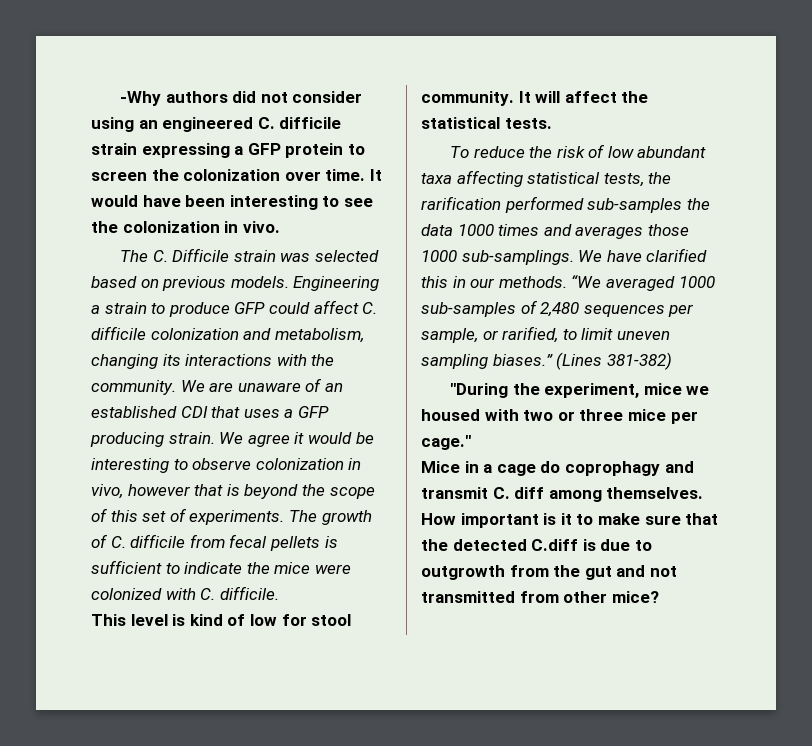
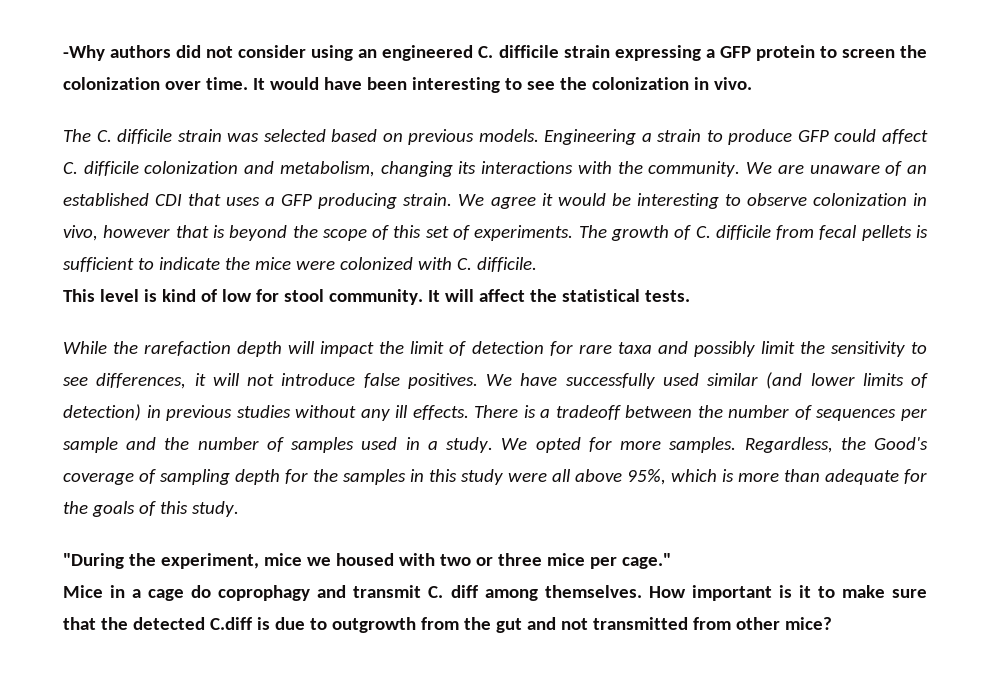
- The C. Difficile strain was selected based on previous models.
+ The C. difficile strain was selected based on previous models.
- To reduce the risk of low abundant taxa affecting statistical tests, the rarification performed sub-samples the data 1000 times and averages those 1000 sub-samplings. We have clarified this in our methods. “We averaged 1000 sub-samples of 2,480 sequences per sample, or rarified, to limit uneven sampling biases.” (Lines 381-382)
+ While the rarefaction depth will impact the limit of detection for rare taxa and possibly limit the sensitivity to see differences, it will not introduce false positives. We have successfully used similar (and lower limits of detection) in previous studies without any ill effects. There is a tradeoff between the number of sequences per sample and the number of samples used in a study. We opted for more samples. Regardless, the Good's coverage of sampling depth for the samples in this study were all above 95%, which is more than adequate for the goals of this study.

